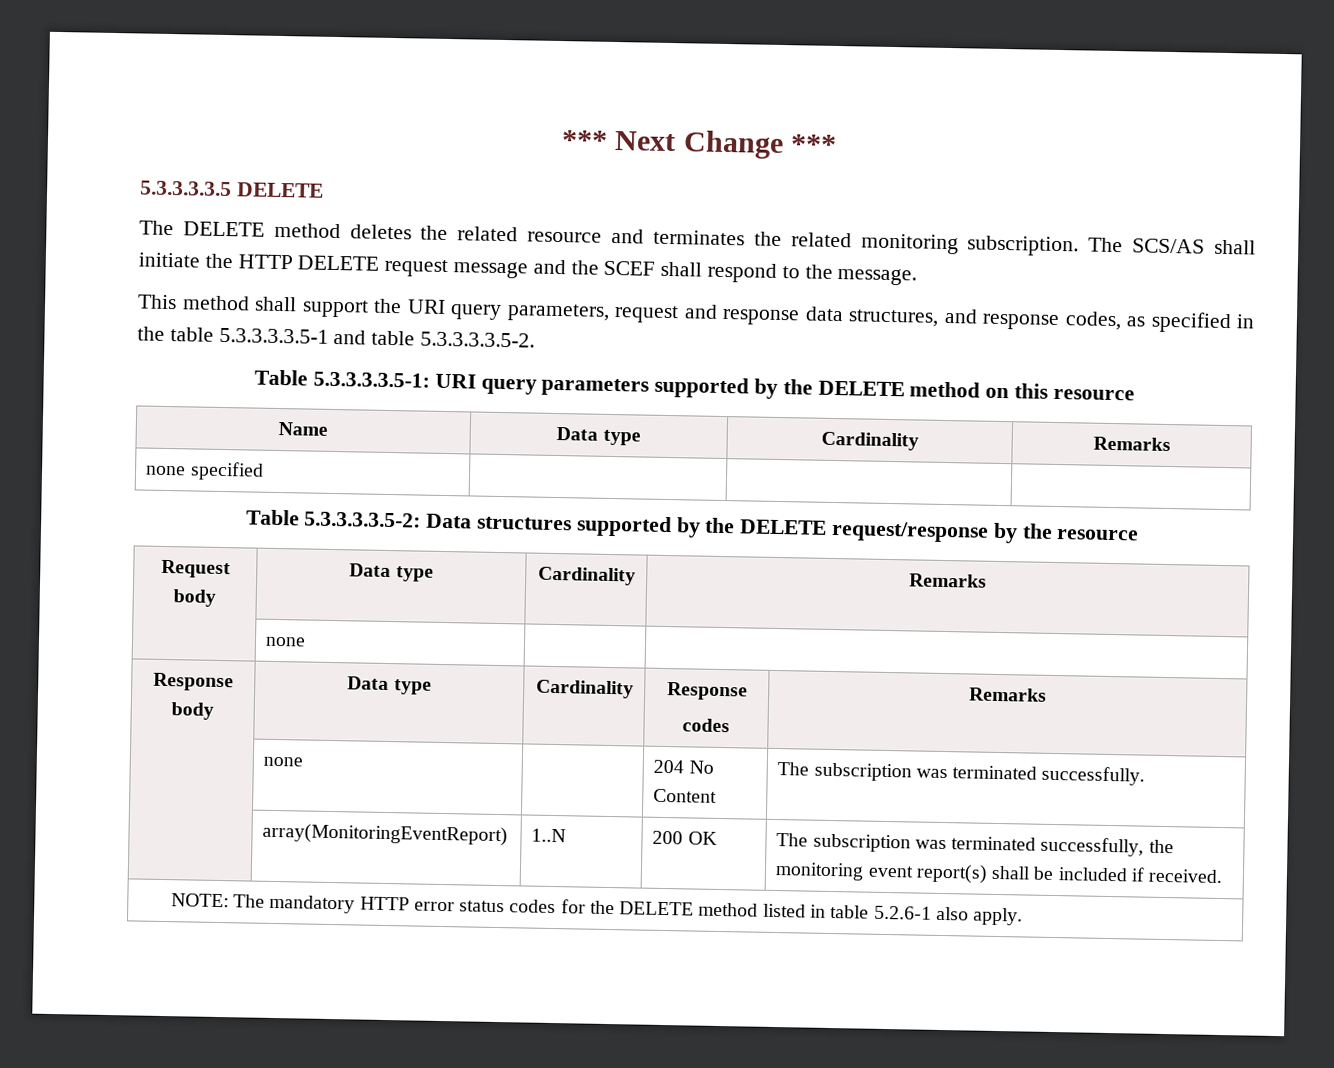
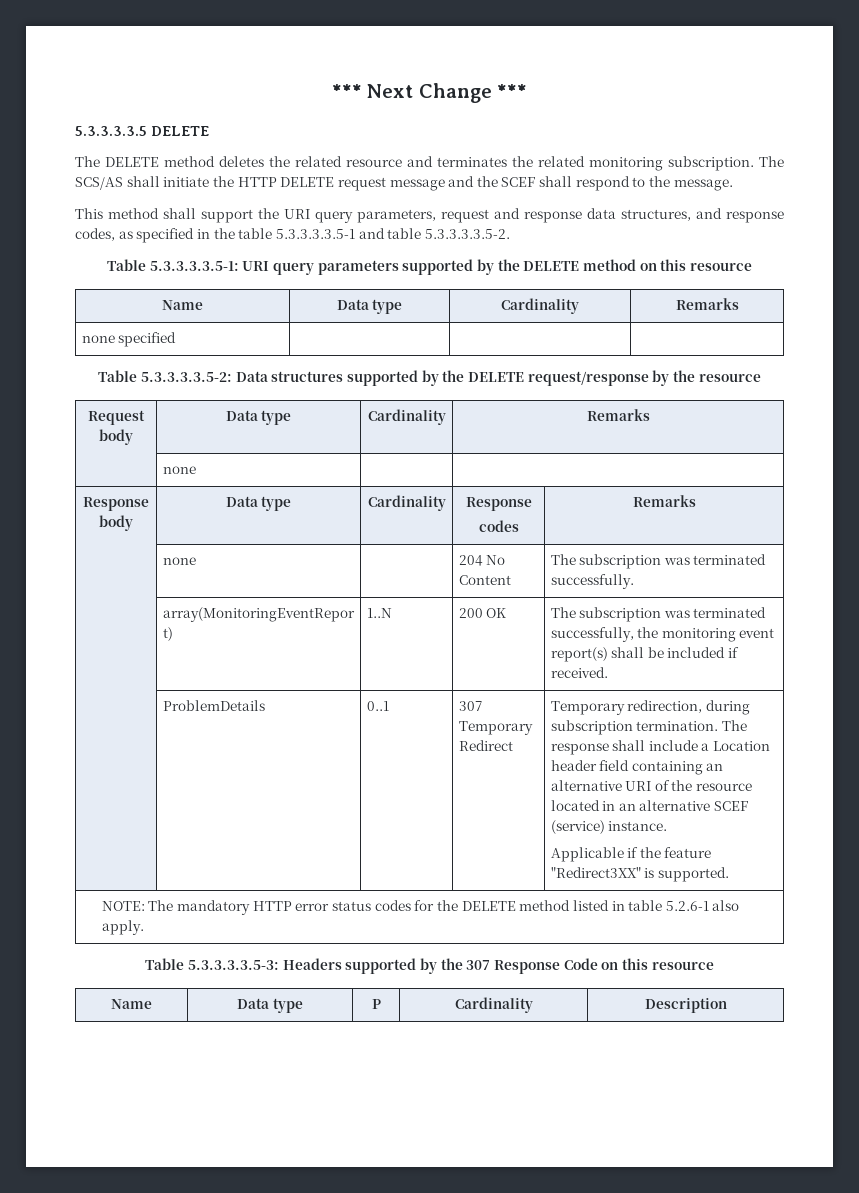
+ | ProblemDetails | 0..1 | 307 Temporary Redirect | Temporary redirection, during subscription termination. The response shall include a Location header field containing an alternative URI of the resource located in an alternative SCEF (service) instance.
+ Applicable if the feature "Redirect3XX" is supported.
+ Table 5.3.3.3.3.5-3: Headers supported by the 307 Response Code on this resource
+ Name | Data type | P | Cardinality | Description

